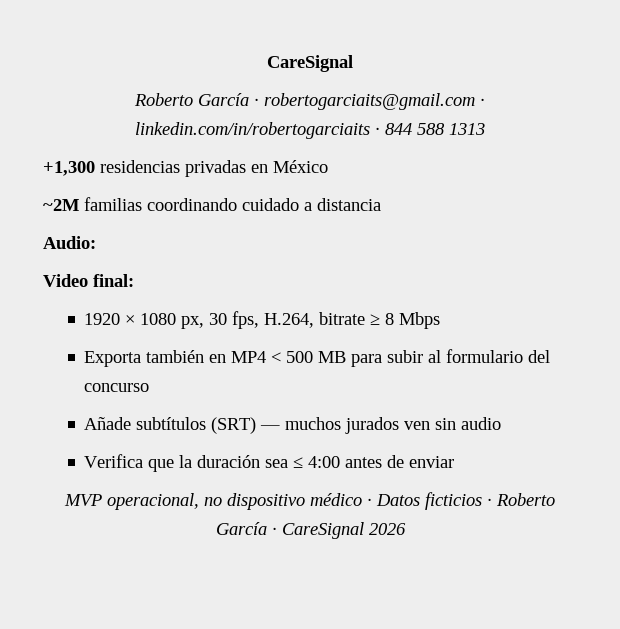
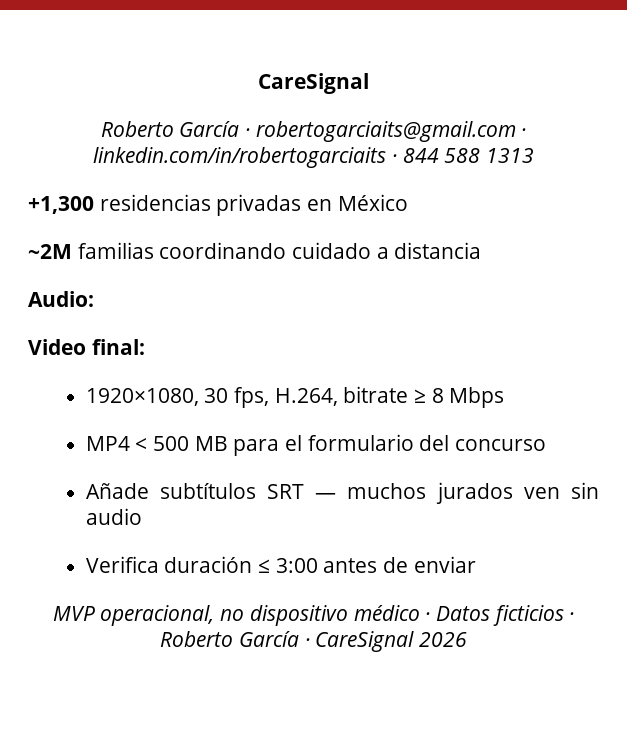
- 1920 × 1080 px, 30 fps, H.264, bitrate ≥ 8 Mbps
+ 1920×1080, 30 fps, H.264, bitrate ≥ 8 Mbps
- Exporta también en MP4 < 500 MB para subir al formulario del concurso
+ MP4 < 500 MB para el formulario del concurso
- Añade subtítulos (SRT) — muchos jurados ven sin audio
+ Añade subtítulos SRT — muchos jurados ven sin audio
- Verifica que la duración sea ≤ 4:00 antes de enviar
+ Verifica duración ≤ 3:00 antes de enviar

